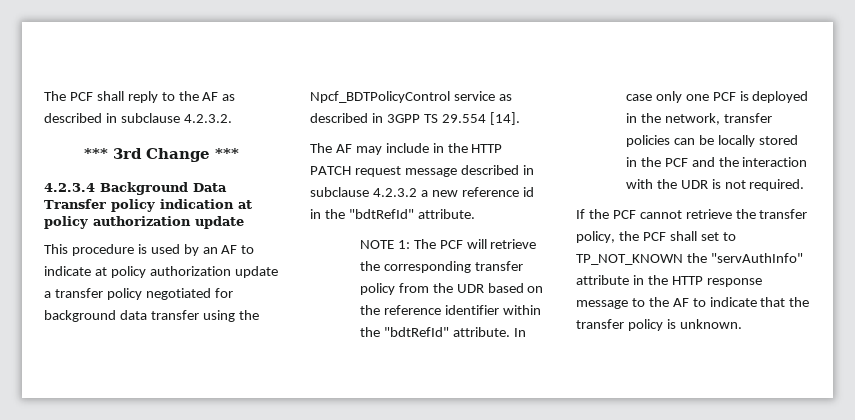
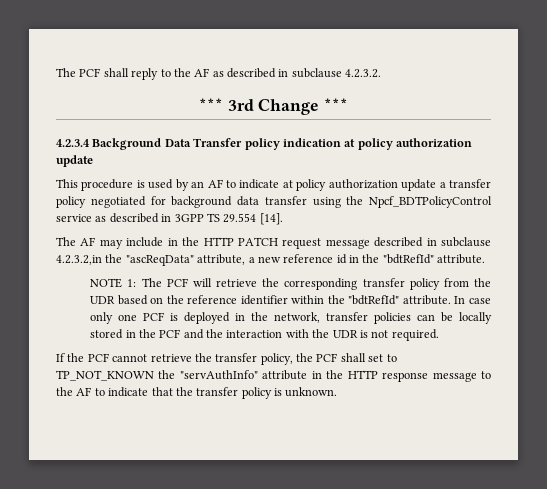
- The AF may include in the HTTP PATCH request message described in subclause 4.2.3.2 a new reference id in the "bdtRefId" attribute.
+ The AF may include in the HTTP PATCH request message described in subclause 4.2.3.2,in the "ascReqData" attribute, a new reference id in the "bdtRefId" attribute.

